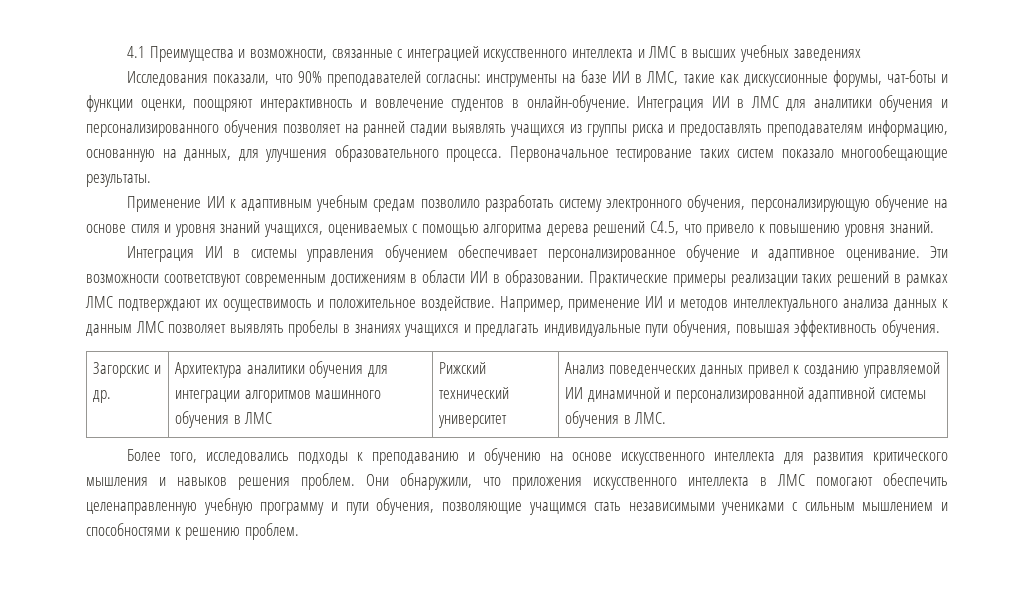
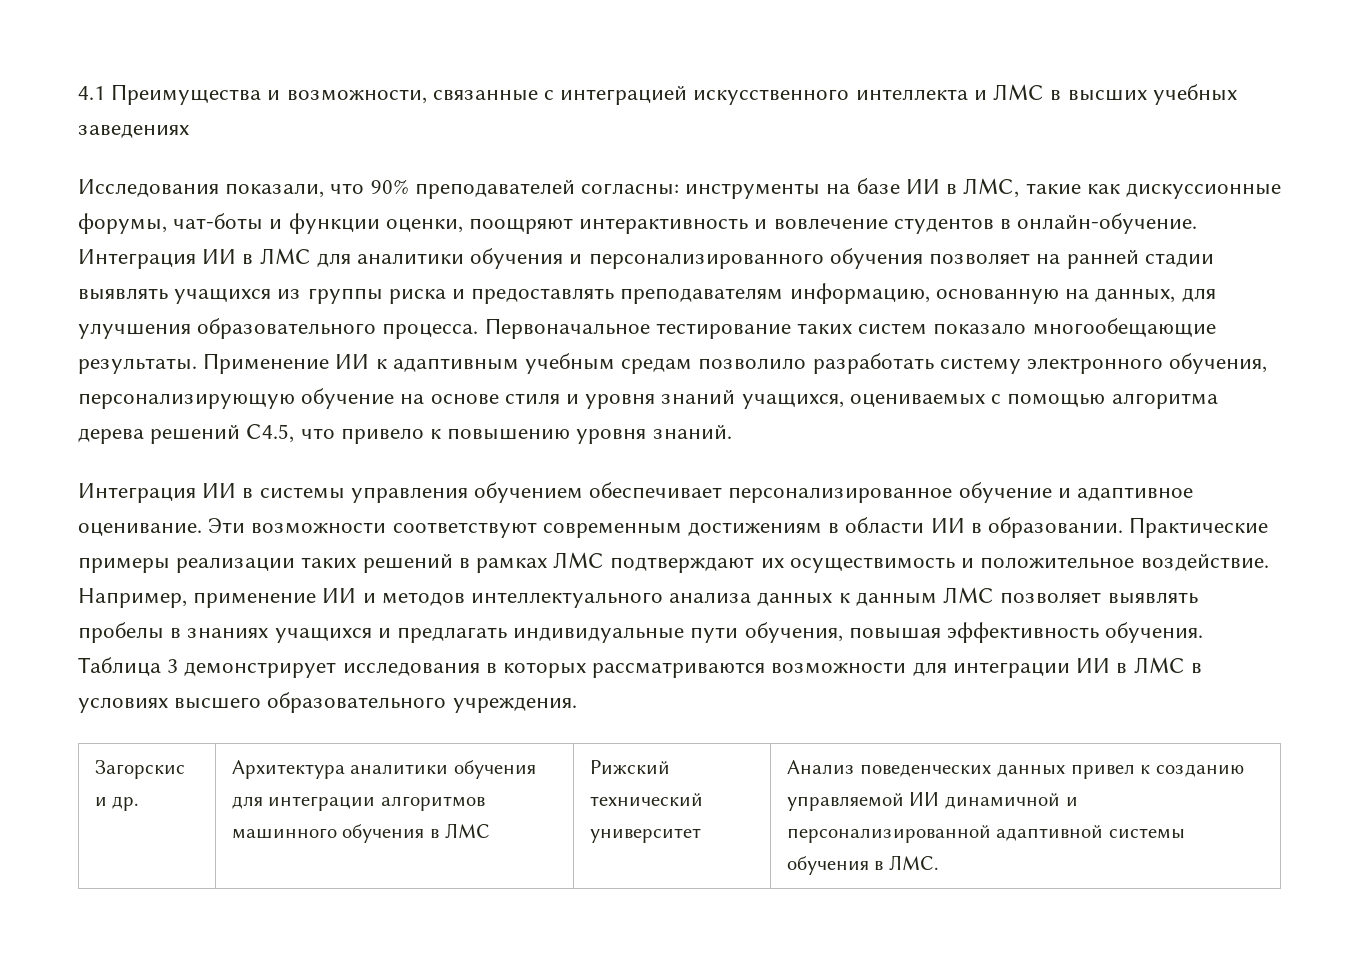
- Первоначальное тестирование таких систем показало многообещающие результаты.
- Применение ИИ к адаптивным учебным средам позволило разработать систему электронного обучения, персонализирующую обучение на основе стиля и уровня знаний учащихся, оцениваемых с помощью алгоритма дерева решений C4.5, что привело к повышению уровня знаний.
+ Первоначальное тестирование таких систем показало многообещающие результаты. Применение ИИ к адаптивным учебным средам позволило разработать систему электронного обучения, персонализирующую обучение на основе стиля и уровня знаний учащихся, оцениваемых с помощью алгоритма дерева решений C4.5, что привело к повышению уровня знаний.
+ Таблица 3 демонстрирует исследования в которых рассматриваются возможности для интеграции ИИ в ЛМС в условиях высшего образовательного учреждения.
- Более того, исследовались подходы к преподаванию и обучению на основе искусственного интеллекта для развития критического мышления и навыков решения проблем. Они обнаружили, что приложения искусственного интеллекта в ЛМС помогают обеспечить целенаправленную учебную программу и пути обучения, позволяющие учащимся стать независимыми учениками с сильным мышлением и способностями к решению проблем.

